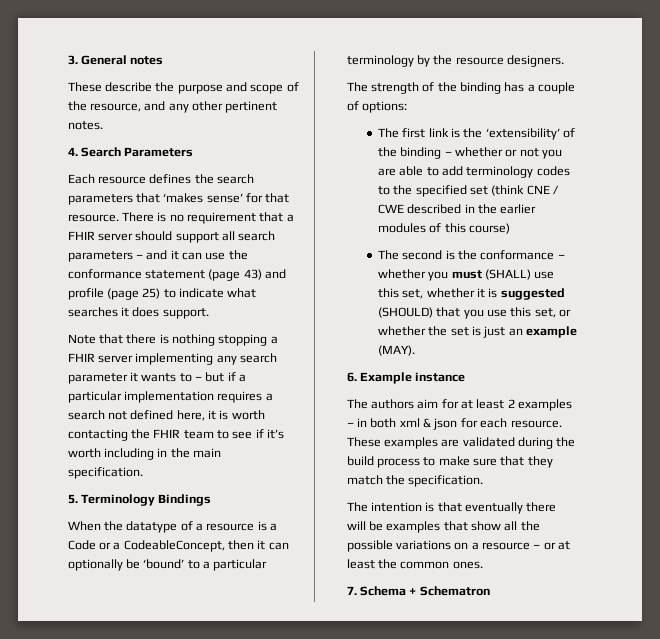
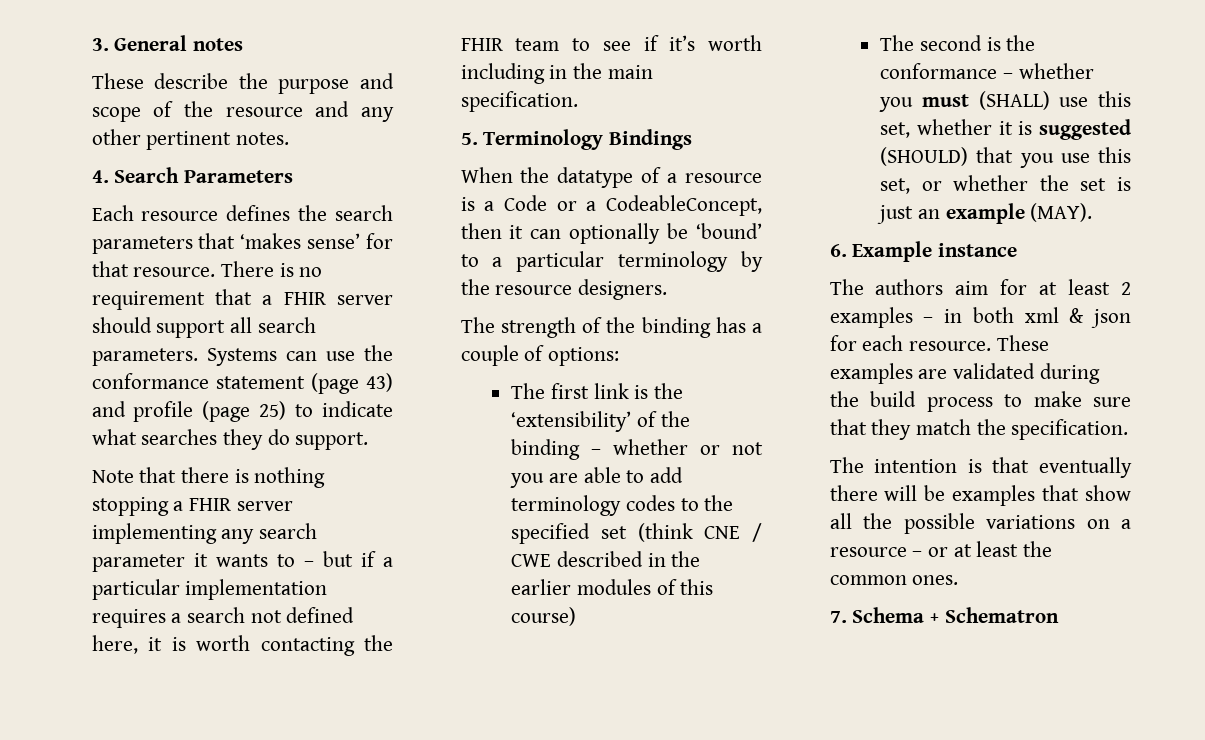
- These describe the purpose and scope of the resource, and any other pertinent notes.
+ These describe the purpose and scope of the resource and any other pertinent notes.
- There is no requirement that a FHIR server should support all search parameters – and it can use the conformance statement (page 43) and profile (page 25) to indicate what searches it does support.
+ There is no requirement that a FHIR server should support all search parameters. Systems can use the conformance statement (page 43) and profile (page 25) to indicate what searches they do support.

